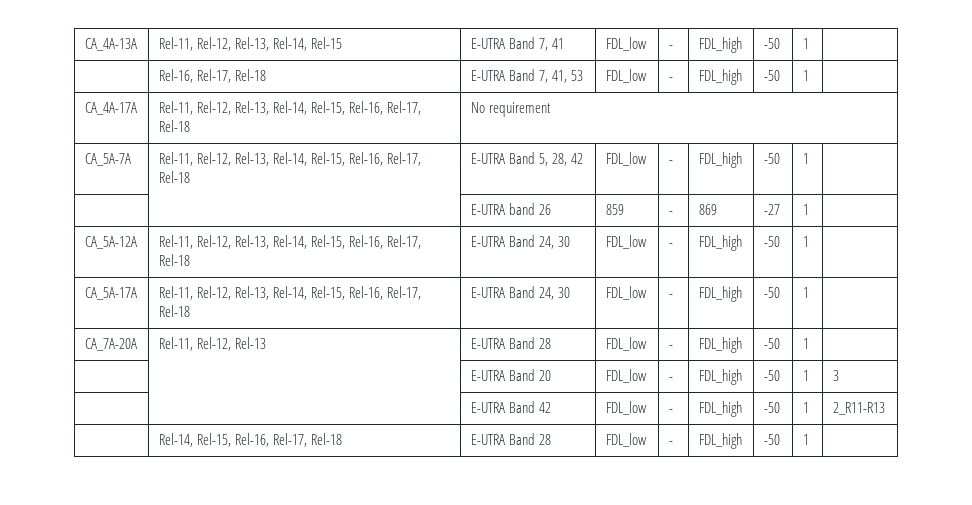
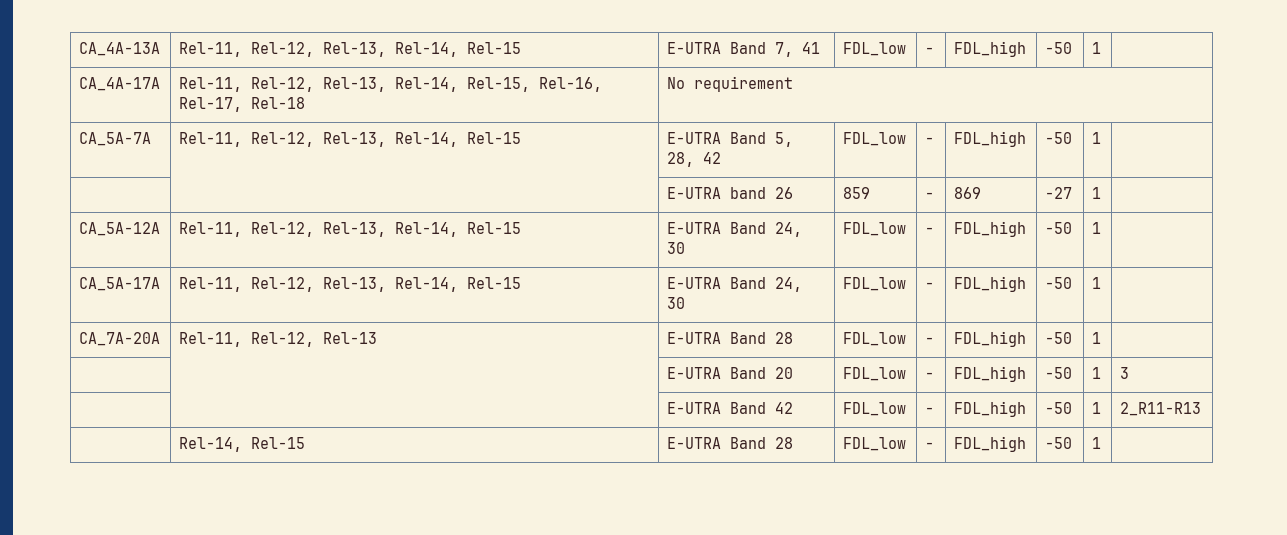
- | Rel-16, Rel-17, Rel-18 | E-UTRA Band 7, 41, 53 | FDL_low | - | FDL_high | -50 | 1 |
- CA_5A-7A | Rel-11, Rel-12, Rel-13, Rel-14, Rel-15, Rel-16, Rel-17, Rel-18 | E-UTRA Band 5, 28, 42 | FDL_low | - | FDL_high | -50 | 1 |
+ CA_5A-7A | Rel-11, Rel-12, Rel-13, Rel-14, Rel-15 | E-UTRA Band 5, 28, 42 | FDL_low | - | FDL_high | -50 | 1 |
- CA_5A-12A | Rel-11, Rel-12, Rel-13, Rel-14, Rel-15, Rel-16, Rel-17, Rel-18 | E-UTRA Band 24, 30 | FDL_low | - | FDL_high | -50 | 1 |
+ CA_5A-12A | Rel-11, Rel-12, Rel-13, Rel-14, Rel-15 | E-UTRA Band 24, 30 | FDL_low | - | FDL_high | -50 | 1 |
- CA_5A-17A | Rel-11, Rel-12, Rel-13, Rel-14, Rel-15, Rel-16, Rel-17, Rel-18 | E-UTRA Band 24, 30 | FDL_low | - | FDL_high | -50 | 1 |
+ CA_5A-17A | Rel-11, Rel-12, Rel-13, Rel-14, Rel-15 | E-UTRA Band 24, 30 | FDL_low | - | FDL_high | -50 | 1 |
- | Rel-14, Rel-15, Rel-16, Rel-17, Rel-18 | E-UTRA Band 28 | FDL_low | - | FDL_high | -50 | 1 |
+ | Rel-14, Rel-15 | E-UTRA Band 28 | FDL_low | - | FDL_high | -50 | 1 |

